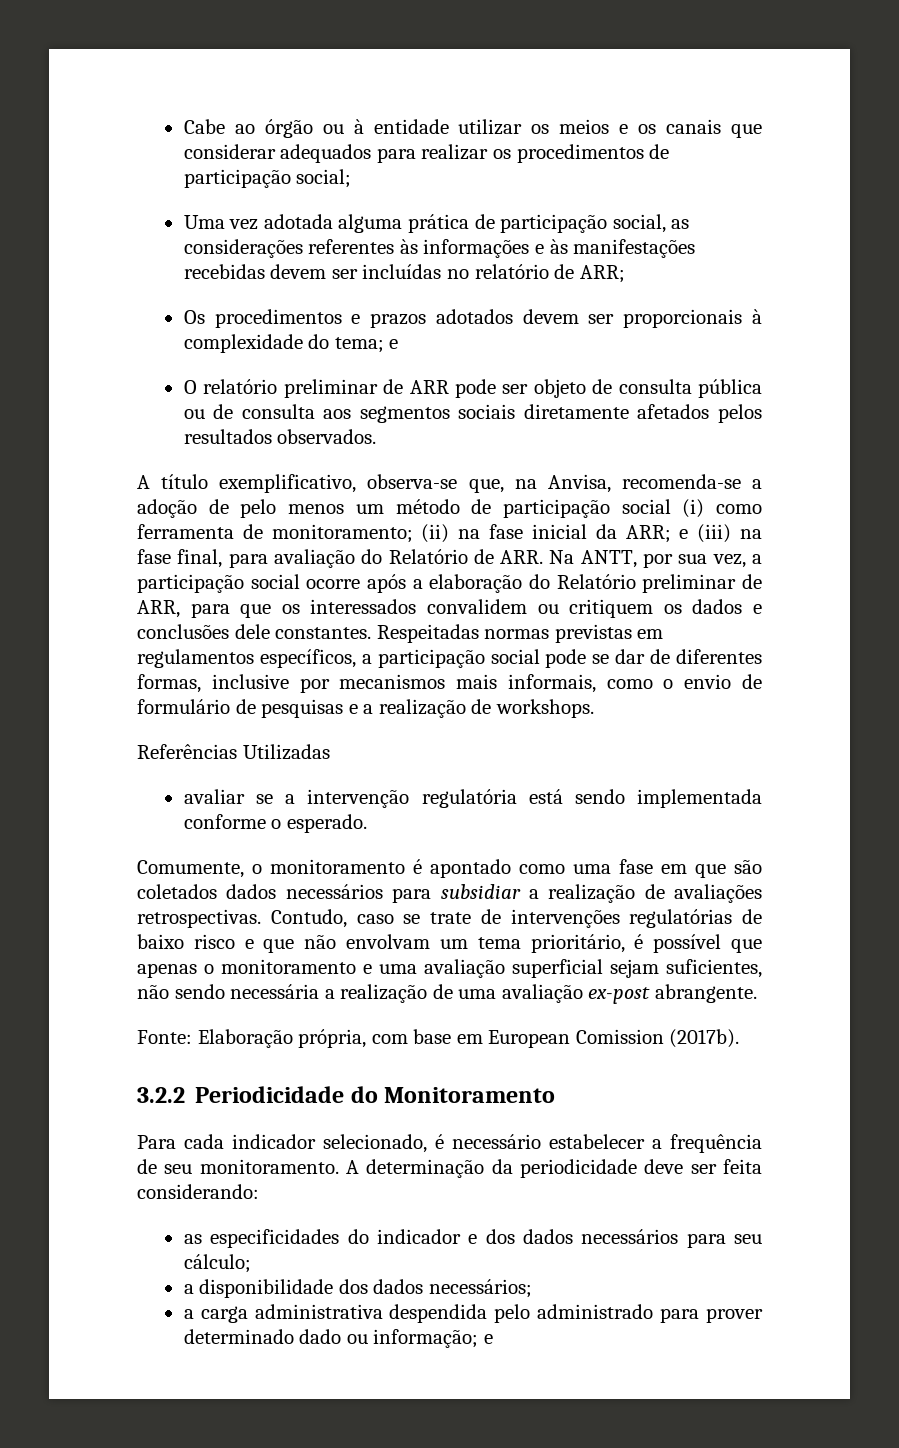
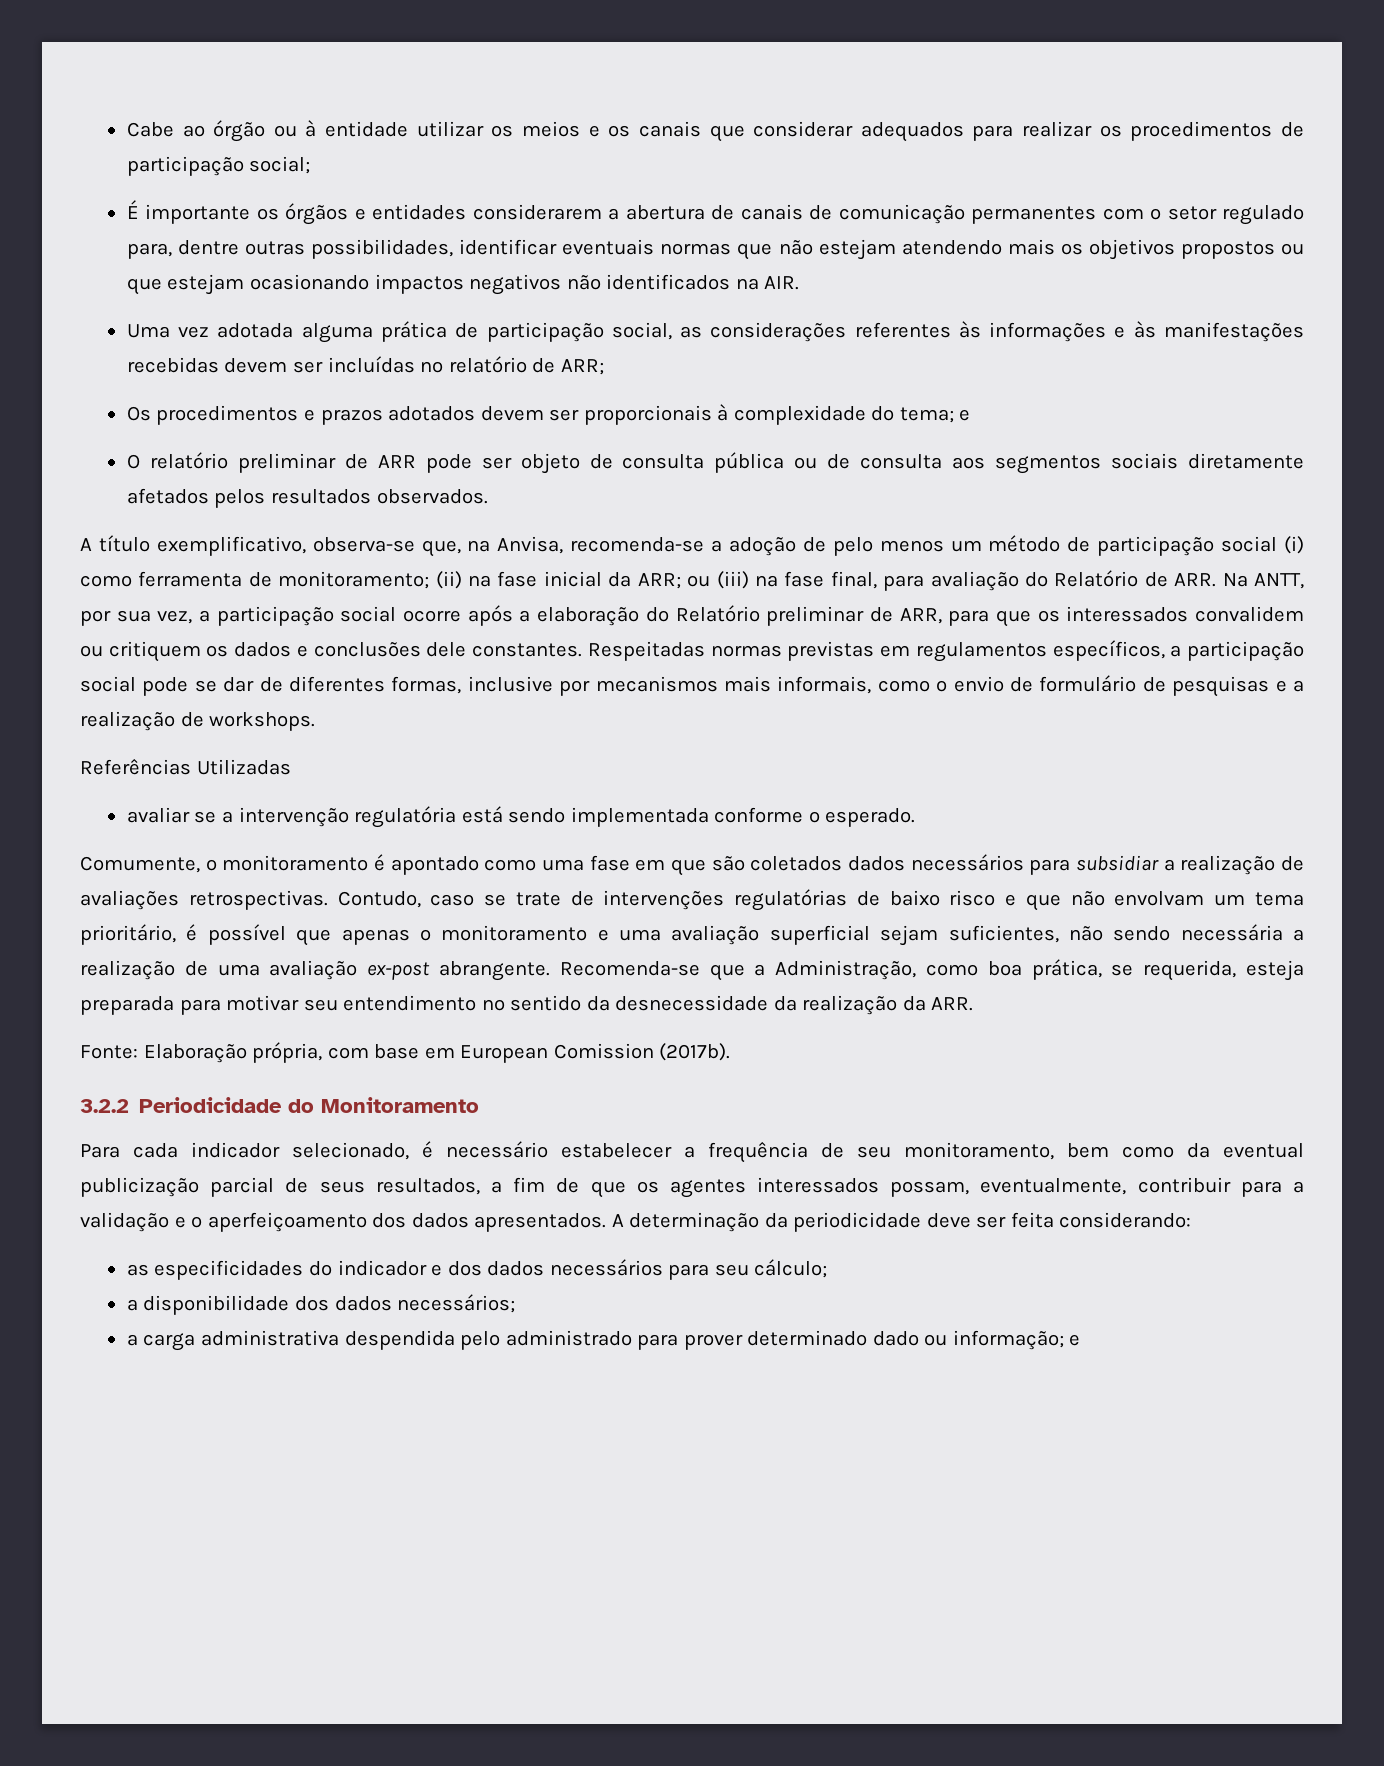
+ É importante os órgãos e entidades considerarem a abertura de canais de comunicação permanentes com o setor regulado para, dentre outras possibilidades, identificar eventuais normas que não estejam atendendo mais os objetivos propostos ou que estejam ocasionando impactos negativos não identificados na AIR.
- e (iii) na fase final, para avaliação do Relatório de ARR. Na ANTT, por sua vez, a participação social ocorre após a elaboração do Relatório preliminar de ARR, para que os interessados convalidem ou critiquem os dados e conclusões dele constantes.
+ ou (iii) na fase final, para avaliação do Relatório de ARR. Na ANTT, por sua vez, a participação social ocorre após a elaboração do Relatório preliminar de ARR, para que os interessados convalidem ou critiquem os dados e conclusões dele constantes.
+ Recomenda-se que a Administração, como boa prática, se requerida, esteja preparada para motivar seu entendimento no sentido da desnecessidade da realização da ARR.
- Para cada indicador selecionado, é necessário estabelecer a frequência de seu monitoramento.
+ Para cada indicador selecionado, é necessário estabelecer a frequência de seu monitoramento, bem como da eventual publicização parcial de seus resultados, a fim de que os agentes interessados possam, eventualmente, contribuir para a validação e o aperfeiçoamento dos dados apresentados.

